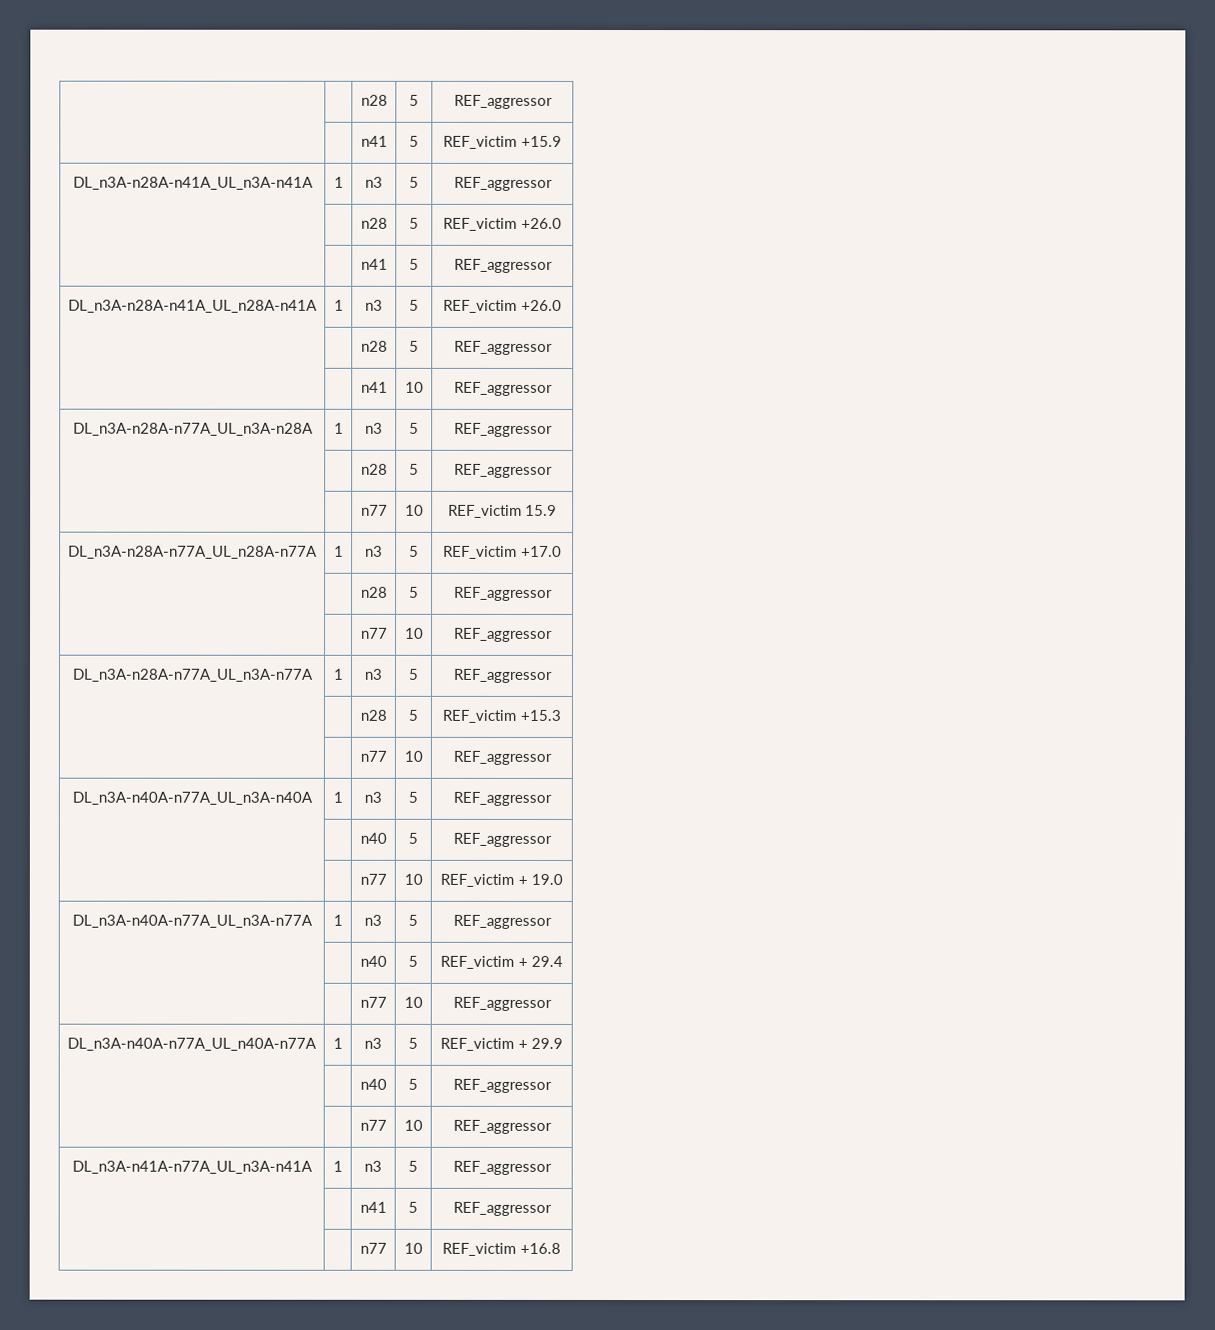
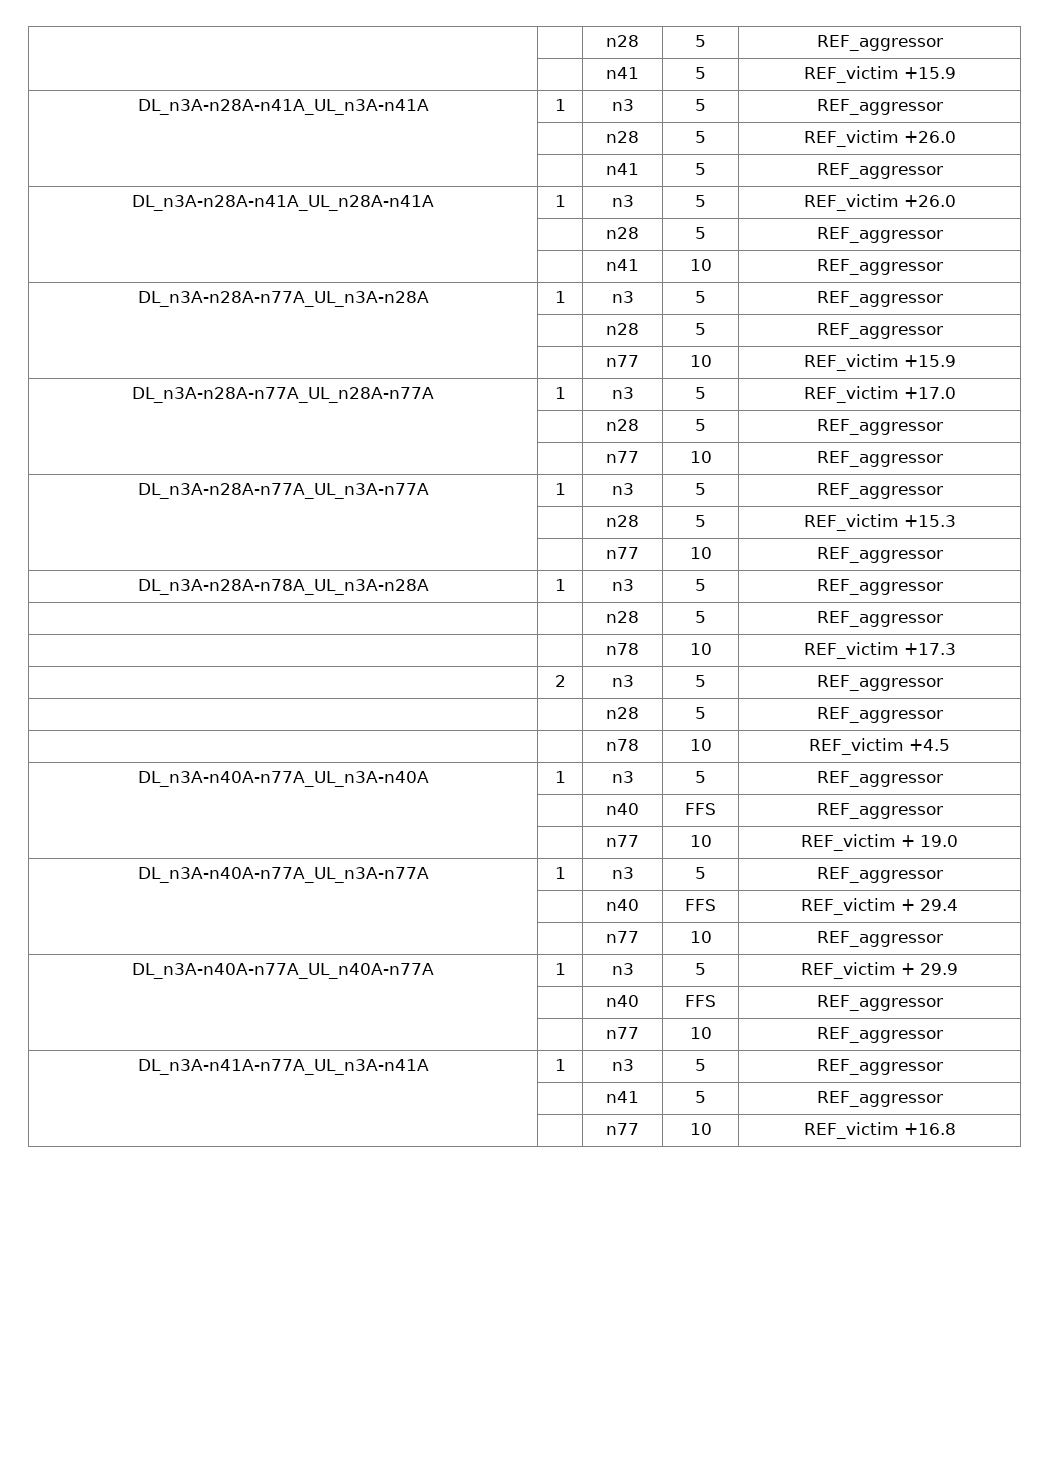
- | | n77 | 10 | REF_victim 15.9
+ | | n77 | 10 | REF_victim +15.9
+ DL_n3A-n28A-n78A_UL_n3A-n28A | 1 | n3 | 5 | REF_aggressor
+ | | n28 | 5 | REF_aggressor
+ | | n78 | 10 | REF_victim +17.3
+ | 2 | n3 | 5 | REF_aggressor
+ | | n28 | 5 | REF_aggressor
+ | | n78 | 10 | REF_victim +4.5
  DL_n3A-n40A-n77A_UL_n3A-n40A | 1 | n3 | 5 | REF_aggressor
- | | n40 | 5 | REF_aggressor
+ | | n40 | FFS | REF_aggressor
- | | n40 | 5 | REF_victim + 29.4
+ | | n40 | FFS | REF_victim + 29.4
  DL_n3A-n40A-n77A_UL_n40A-n77A | 1 | n3 | 5 | REF_victim + 29.9
- | | n40 | 5 | REF_aggressor
+ | | n40 | FFS | REF_aggressor

